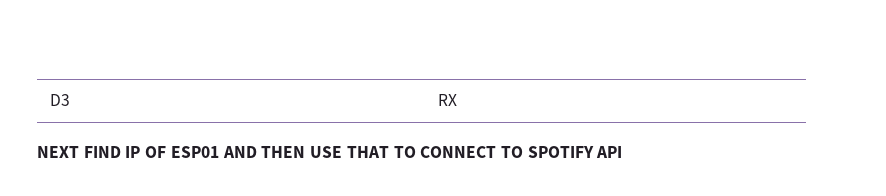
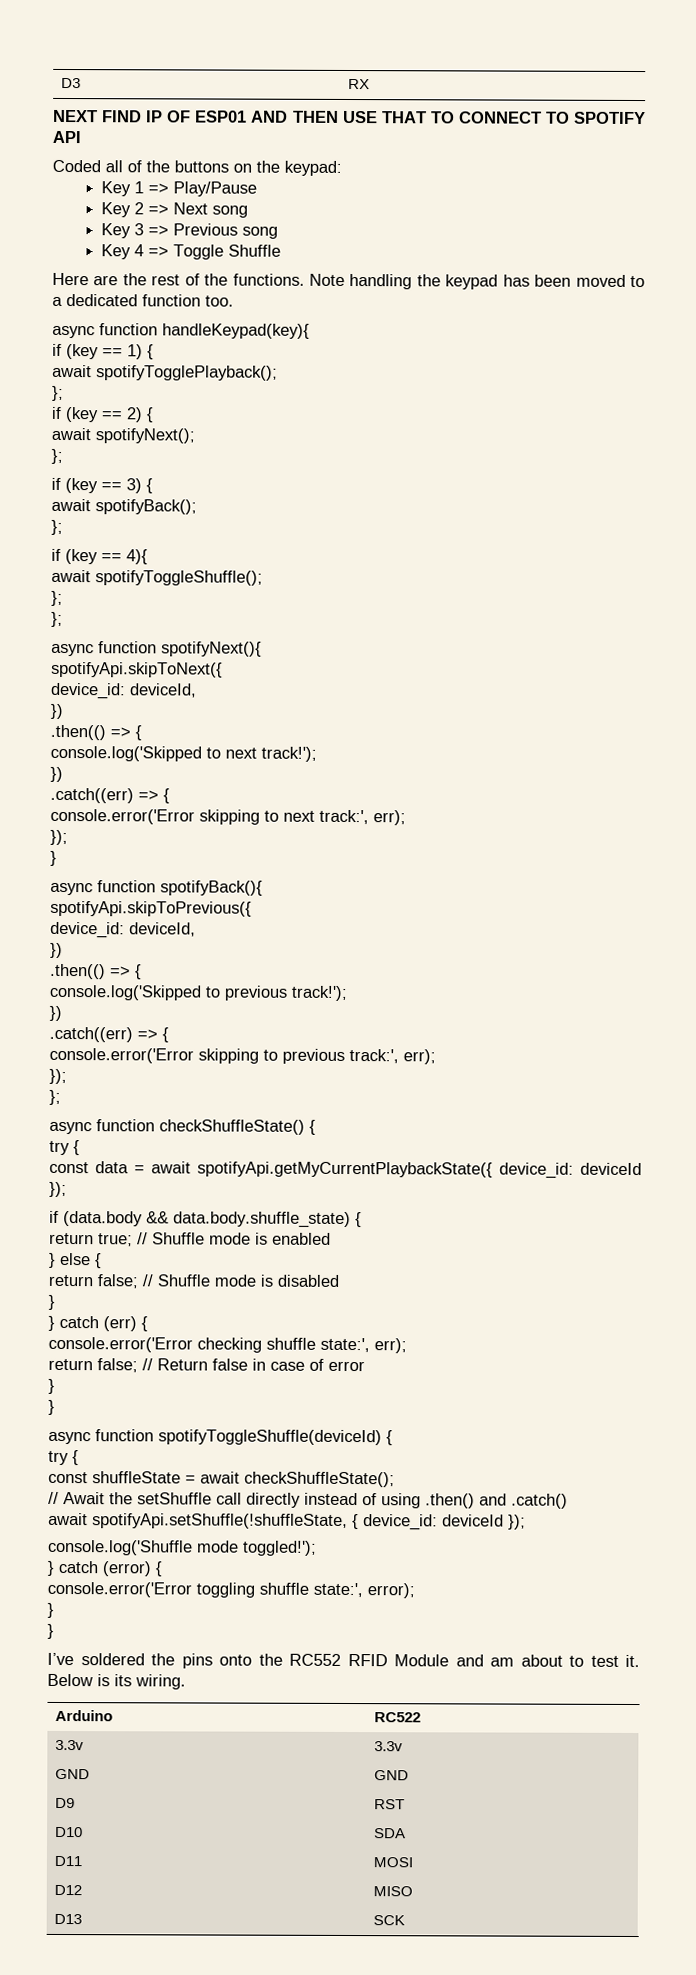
+ Coded all of the buttons on the keypad:
+ Key 1 => Play/Pause
+ Key 2 => Next song
+ Key 3 => Previous song
+ Key 4 => Toggle Shuffle
+ Here are the rest of the functions. Note handling the keypad has been moved to a dedicated function too.
+ async function handleKeypad(key){
+ if (key == 1) {
+ await spotifyTogglePlayback();
+ };
+ if (key == 2) {
+ await spotifyNext();
+ };
+ if (key == 3) {
+ await spotifyBack();
+ };
+ if (key == 4){
+ await spotifyToggleShuffle();
+ };
+ };
+ async function spotifyNext(){
+ spotifyApi.skipToNext({
+ device_id: deviceId,
+ })
+ .then(() => {
+ console.log('Skipped to next track!');
+ })
+ .catch((err) => {
+ console.error('Error skipping to next track:', err);
+ });
+ }
+ async function spotifyBack(){
+ spotifyApi.skipToPrevious({
+ device_id: deviceId,
+ })
+ .then(() => {
+ console.log('Skipped to previous track!');
+ })
+ .catch((err) => {
+ console.error('Error skipping to previous track:', err);
+ });
+ };
+ async function checkShuffleState() {
+ try {
+ const data = await spotifyApi.getMyCurrentPlaybackState({ device_id: deviceId });
+ if (data.body && data.body.shuffle_state) {
+ return true; // Shuffle mode is enabled
+ } else {
+ return false; // Shuffle mode is disabled
+ }
+ } catch (err) {
+ console.error('Error checking shuffle state:', err);
+ return false; // Return false in case of error
+ }
+ }
+ async function spotifyToggleShuffle(deviceId) {
+ try {
+ const shuffleState = await checkShuffleState();
+ // Await the setShuffle call directly instead of using .then() and .catch()
+ await spotifyApi.setShuffle(!shuffleState, { device_id: deviceId });
+ console.log('Shuffle mode toggled!');
+ } catch (error) {
+ console.error('Error toggling shuffle state:', error);
+ }
+ }
+ I’ve soldered the pins onto the RC552 RFID Module and am about to test it. Below is its wiring.
+ Arduino | RC522
+ 3.3v | 3.3v
+ GND | GND
+ D9 | RST
+ D10 | SDA
+ D11 | MOSI
+ D12 | MISO
+ D13 | SCK

